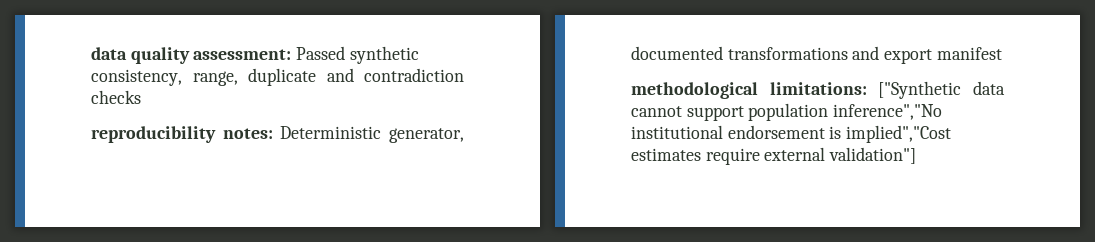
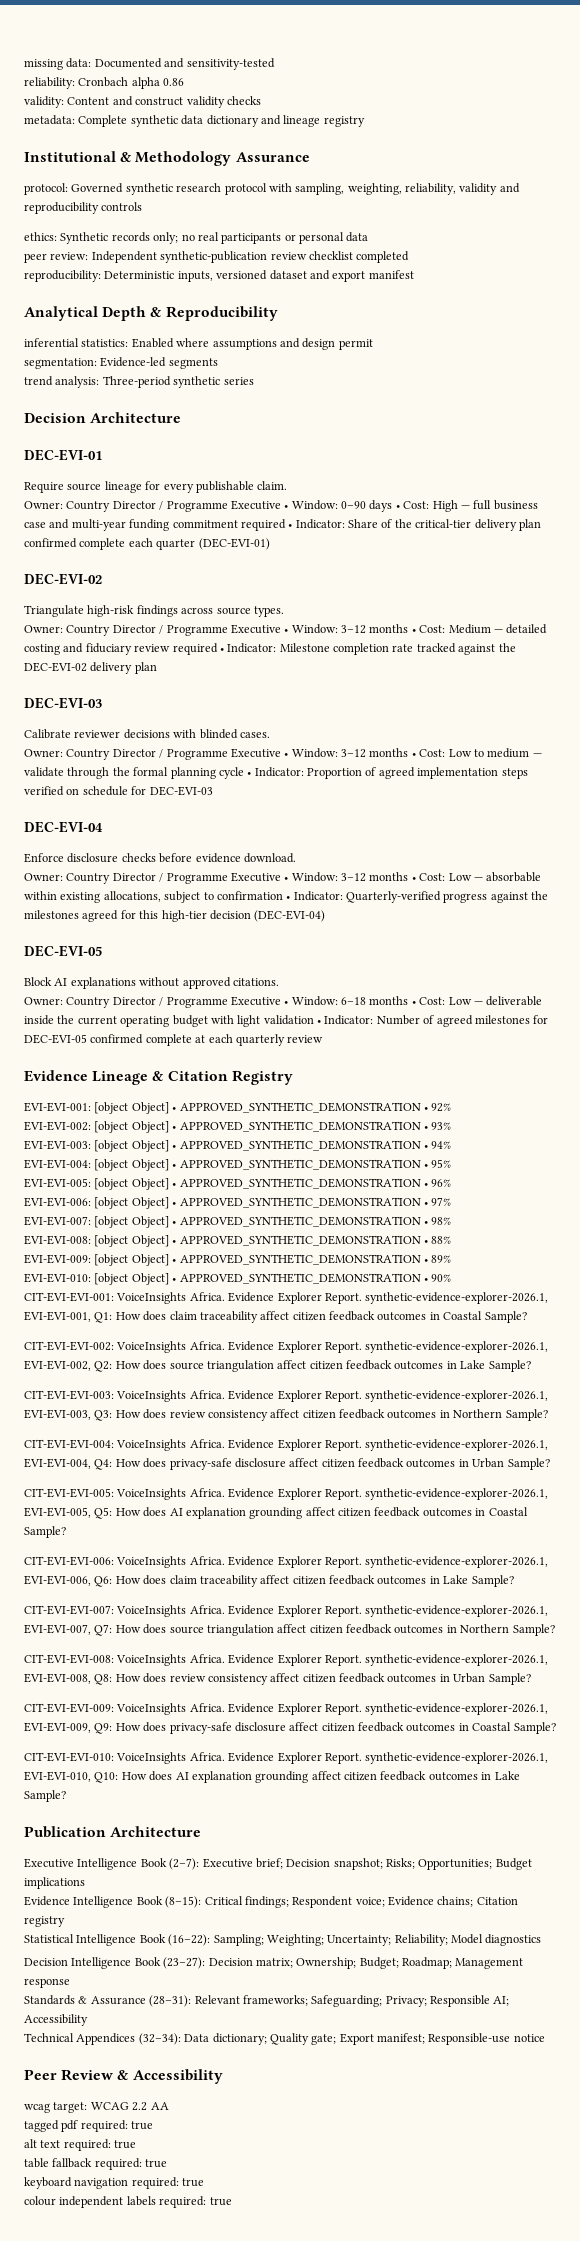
- data quality assessment: Passed synthetic consistency, range, duplicate and contradiction checks
- reproducibility notes: Deterministic generator, documented transformations and export manifest
- methodological limitations: ["Synthetic data cannot support population inference","No institutional endorsement is implied","Cost estimates require external validation"]
+ missing data: Documented and sensitivity-tested
+ reliability: Cronbach alpha 0.86
+ validity: Content and construct validity checks
+ metadata: Complete synthetic data dictionary and lineage registry
+ Institutional & Methodology Assurance
+ protocol: Governed synthetic research protocol with sampling, weighting, reliability, validity and reproducibility controls
+ ethics: Synthetic records only; no real participants or personal data
+ peer review: Independent synthetic-publication review checklist completed
+ reproducibility: Deterministic inputs, versioned dataset and export manifest
+ Analytical Depth & Reproducibility
+ inferential statistics: Enabled where assumptions and design permit
+ segmentation: Evidence-led segments
+ trend analysis: Three-period synthetic series
+ Decision Architecture
+ DEC-EVI-01
+ Require source lineage for every publishable claim.
+ Owner: Country Director / Programme Executive • Window: 0–90 days • Cost: High — full business case and multi-year funding commitment required • Indicator: Share of the critical-tier delivery plan confirmed complete each quarter (DEC-EVI-01)
+ DEC-EVI-02
+ Triangulate high-risk findings across source types.
+ Owner: Country Director / Programme Executive • Window: 3–12 months • Cost: Medium — detailed costing and fiduciary review required • Indicator: Milestone completion rate tracked against the DEC-EVI-02 delivery plan
+ DEC-EVI-03
+ Calibrate reviewer decisions with blinded cases.
+ Owner: Country Director / Programme Executive • Window: 3–12 months • Cost: Low to medium — validate through the formal planning cycle • Indicator: Proportion of agreed implementation steps verified on schedule for DEC-EVI-03
+ DEC-EVI-04
+ Enforce disclosure checks before evidence download.
+ Owner: Country Director / Programme Executive • Window: 3–12 months • Cost: Low — absorbable within existing allocations, subject to confirmation • Indicator: Quarterly-verified progress against the milestones agreed for this high-tier decision (DEC-EVI-04)
+ DEC-EVI-05
+ Block AI explanations without approved citations.
+ Owner: Country Director / Programme Executive • Window: 6–18 months • Cost: Low — deliverable inside the current operating budget with light validation • Indicator: Number of agreed milestones for DEC-EVI-05 confirmed complete at each quarterly review
+ Evidence Lineage & Citation Registry
+ EVI-EVI-001: [object Object] • APPROVED_SYNTHETIC_DEMONSTRATION • 92%
+ EVI-EVI-002: [object Object] • APPROVED_SYNTHETIC_DEMONSTRATION • 93%
+ EVI-EVI-003: [object Object] • APPROVED_SYNTHETIC_DEMONSTRATION • 94%
+ EVI-EVI-004: [object Object] • APPROVED_SYNTHETIC_DEMONSTRATION • 95%
+ EVI-EVI-005: [object Object] • APPROVED_SYNTHETIC_DEMONSTRATION • 96%
+ EVI-EVI-006: [object Object] • APPROVED_SYNTHETIC_DEMONSTRATION • 97%
+ EVI-EVI-007: [object Object] • APPROVED_SYNTHETIC_DEMONSTRATION • 98%
+ EVI-EVI-008: [object Object] • APPROVED_SYNTHETIC_DEMONSTRATION • 88%
+ EVI-EVI-009: [object Object] • APPROVED_SYNTHETIC_DEMONSTRATION • 89%
+ EVI-EVI-010: [object Object] • APPROVED_SYNTHETIC_DEMONSTRATION • 90%
+ CIT-EVI-EVI-001: VoiceInsights Africa. Evidence Explorer Report. synthetic-evidence-explorer-2026.1, EVI-EVI-001, Q1: How does claim traceability affect citizen feedback outcomes in Coastal Sample?
+ CIT-EVI-EVI-002: VoiceInsights Africa. Evidence Explorer Report. synthetic-evidence-explorer-2026.1, EVI-EVI-002, Q2: How does source triangulation affect citizen feedback outcomes in Lake Sample?
+ CIT-EVI-EVI-003: VoiceInsights Africa. Evidence Explorer Report. synthetic-evidence-explorer-2026.1, EVI-EVI-003, Q3: How does review consistency affect citizen feedback outcomes in Northern Sample?
+ CIT-EVI-EVI-004: VoiceInsights Africa. Evidence Explorer Report. synthetic-evidence-explorer-2026.1, EVI-EVI-004, Q4: How does privacy-safe disclosure affect citizen feedback outcomes in Urban Sample?
+ CIT-EVI-EVI-005: VoiceInsights Africa. Evidence Explorer Report. synthetic-evidence-explorer-2026.1, EVI-EVI-005, Q5: How does AI explanation grounding affect citizen feedback outcomes in Coastal Sample?
+ CIT-EVI-EVI-006: VoiceInsights Africa. Evidence Explorer Report. synthetic-evidence-explorer-2026.1, EVI-EVI-006, Q6: How does claim traceability affect citizen feedback outcomes in Lake Sample?
+ CIT-EVI-EVI-007: VoiceInsights Africa. Evidence Explorer Report. synthetic-evidence-explorer-2026.1, EVI-EVI-007, Q7: How does source triangulation affect citizen feedback outcomes in Northern Sample?
+ CIT-EVI-EVI-008: VoiceInsights Africa. Evidence Explorer Report. synthetic-evidence-explorer-2026.1, EVI-EVI-008, Q8: How does review consistency affect citizen feedback outcomes in Urban Sample?
+ CIT-EVI-EVI-009: VoiceInsights Africa. Evidence Explorer Report. synthetic-evidence-explorer-2026.1, EVI-EVI-009, Q9: How does privacy-safe disclosure affect citizen feedback outcomes in Coastal Sample?
+ CIT-EVI-EVI-010: VoiceInsights Africa. Evidence Explorer Report. synthetic-evidence-explorer-2026.1, EVI-EVI-010, Q10: How does AI explanation grounding affect citizen feedback outcomes in Lake Sample?
+ Publication Architecture
+ Executive Intelligence Book (2–7): Executive brief; Decision snapshot; Risks; Opportunities; Budget implications
+ Evidence Intelligence Book (8–15): Critical findings; Respondent voice; Evidence chains; Citation registry
+ Statistical Intelligence Book (16–22): Sampling; Weighting; Uncertainty; Reliability; Model diagnostics
+ Decision Intelligence Book (23–27): Decision matrix; Ownership; Budget; Roadmap; Management response
+ Standards & Assurance (28–31): Relevant frameworks; Safeguarding; Privacy; Responsible AI; Accessibility
+ Technical Appendices (32–34): Data dictionary; Quality gate; Export manifest; Responsible-use notice
+ Peer Review & Accessibility
+ wcag target: WCAG 2.2 AA
+ tagged pdf required: true
+ alt text required: true
+ table fallback required: true
+ keyboard navigation required: true
+ colour independent labels required: true

